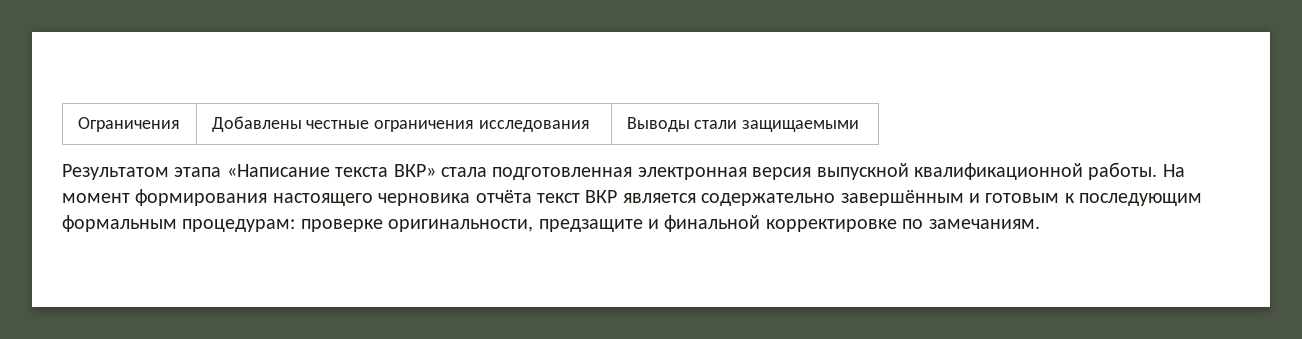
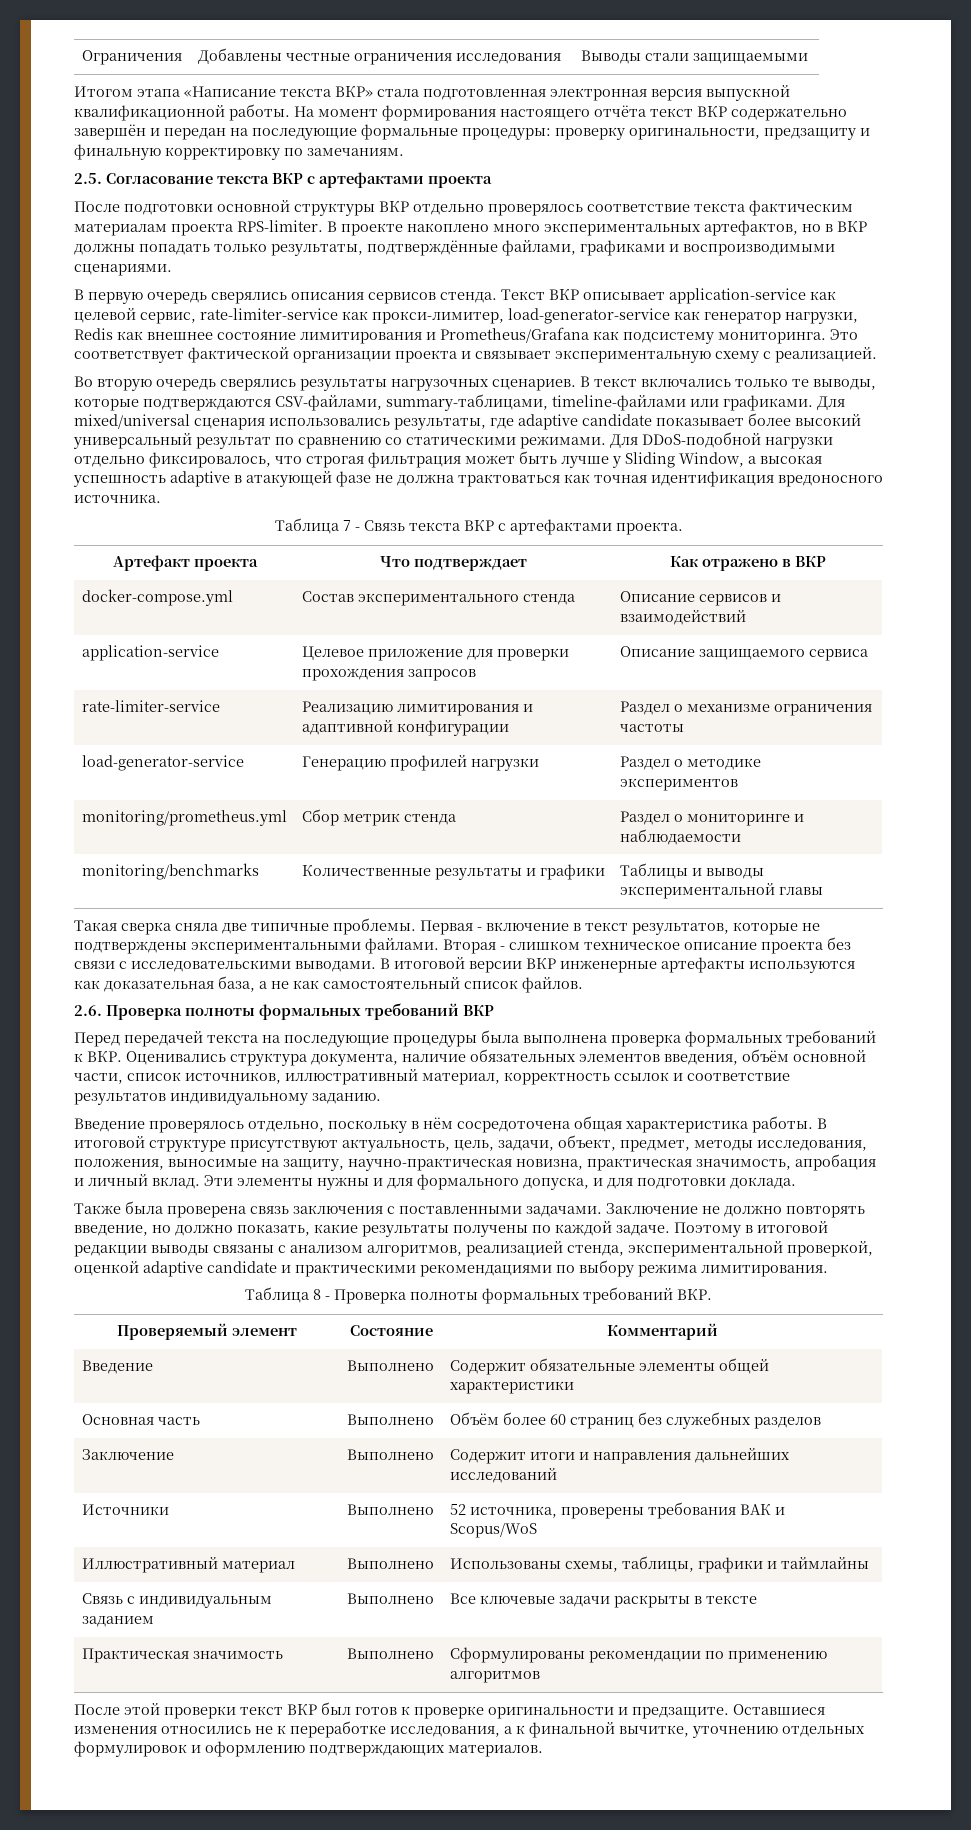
- Результатом этапа «Написание текста ВКР» стала подготовленная электронная версия выпускной квалификационной работы.
+ Итогом этапа «Написание текста ВКР» стала подготовленная электронная версия выпускной квалификационной работы.
- На момент формирования настоящего черновика отчёта текст ВКР является содержательно завершённым и готовым к последующим формальным процедурам: проверке оригинальности, предзащите и финальной корректировке по замечаниям.
+ На момент формирования настоящего отчёта текст ВКР содержательно завершён и передан на последующие формальные процедуры: проверку оригинальности, предзащиту и финальную корректировку по замечаниям.
+ 2.5. Согласование текста ВКР с артефактами проекта
+ После подготовки основной структуры ВКР отдельно проверялось соответствие текста фактическим материалам проекта RPS-limiter. В проекте накоплено много экспериментальных артефактов, но в ВКР должны попадать только результаты, подтверждённые файлами, графиками и воспроизводимыми сценариями.
+ В первую очередь сверялись описания сервисов стенда. Текст ВКР описывает application-service как целевой сервис, rate-limiter-service как прокси-лимитер, load-generator-service как генератор нагрузки, Redis как внешнее состояние лимитирования и Prometheus/Grafana как подсистему мониторинга. Это соответствует фактической организации проекта и связывает экспериментальную схему с реализацией.
+ Во вторую очередь сверялись результаты нагрузочных сценариев. В текст включались только те выводы, которые подтверждаются CSV-файлами, summary-таблицами, timeline-файлами или графиками. Для mixed/universal сценария использовались результаты, где adaptive candidate показывает более высокий универсальный результат по сравнению со статическими режимами. Для DDoS-подобной нагрузки отдельно фиксировалось, что строгая фильтрация может быть лучше у Sliding Window, а высокая успешность adaptive в атакующей фазе не должна трактоваться как точная идентификация вредоносного источника.
+ Таблица 7 - Связь текста ВКР с артефактами проекта.
+ Артефакт проекта | Что подтверждает | Как отражено в ВКР
+ docker-compose.yml | Состав экспериментального стенда | Описание сервисов и взаимодействий
+ application-service | Целевое приложение для проверки прохождения запросов | Описание защищаемого сервиса
+ rate-limiter-service | Реализацию лимитирования и адаптивной конфигурации | Раздел о механизме ограничения частоты
+ load-generator-service | Генерацию профилей нагрузки | Раздел о методике экспериментов
+ monitoring/prometheus.yml | Сбор метрик стенда | Раздел о мониторинге и наблюдаемости
+ monitoring/benchmarks | Количественные результаты и графики | Таблицы и выводы экспериментальной главы
+ Такая сверка сняла две типичные проблемы. Первая - включение в текст результатов, которые не подтверждены экспериментальными файлами. Вторая - слишком техническое описание проекта без связи с исследовательскими выводами. В итоговой версии ВКР инженерные артефакты используются как доказательная база, а не как самостоятельный список файлов.
+ 2.6. Проверка полноты формальных требований ВКР
+ Перед передачей текста на последующие процедуры была выполнена проверка формальных требований к ВКР. Оценивались структура документа, наличие обязательных элементов введения, объём основной части, список источников, иллюстративный материал, корректность ссылок и соответствие результатов индивидуальному заданию.
+ Введение проверялось отдельно, поскольку в нём сосредоточена общая характеристика работы. В итоговой структуре присутствуют актуальность, цель, задачи, объект, предмет, методы исследования, положения, выносимые на защиту, научно-практическая новизна, практическая значимость, апробация и личный вклад. Эти элементы нужны и для формального допуска, и для подготовки доклада.
+ Также была проверена связь заключения с поставленными задачами. Заключение не должно повторять введение, но должно показать, какие результаты получены по каждой задаче. Поэтому в итоговой редакции выводы связаны с анализом алгоритмов, реализацией стенда, экспериментальной проверкой, оценкой adaptive candidate и практическими рекомендациями по выбору режима лимитирования.
+ Таблица 8 - Проверка полноты формальных требований ВКР.
+ Проверяемый элемент | Состояние | Комментарий
+ Введение | Выполнено | Содержит обязательные элементы общей характеристики
+ Основная часть | Выполнено | Объём более 60 страниц без служебных разделов
+ Заключение | Выполнено | Содержит итоги и направления дальнейших исследований
+ Источники | Выполнено | 52 источника, проверены требования ВАК и Scopus/WoS
+ Иллюстративный материал | Выполнено | Использованы схемы, таблицы, графики и таймлайны
+ Связь с индивидуальным заданием | Выполнено | Все ключевые задачи раскрыты в тексте
+ Практическая значимость | Выполнено | Сформулированы рекомендации по применению алгоритмов
+ После этой проверки текст ВКР был готов к проверке оригинальности и предзащите. Оставшиеся изменения относились не к переработке исследования, а к финальной вычитке, уточнению отдельных формулировок и оформлению подтверждающих материалов.

